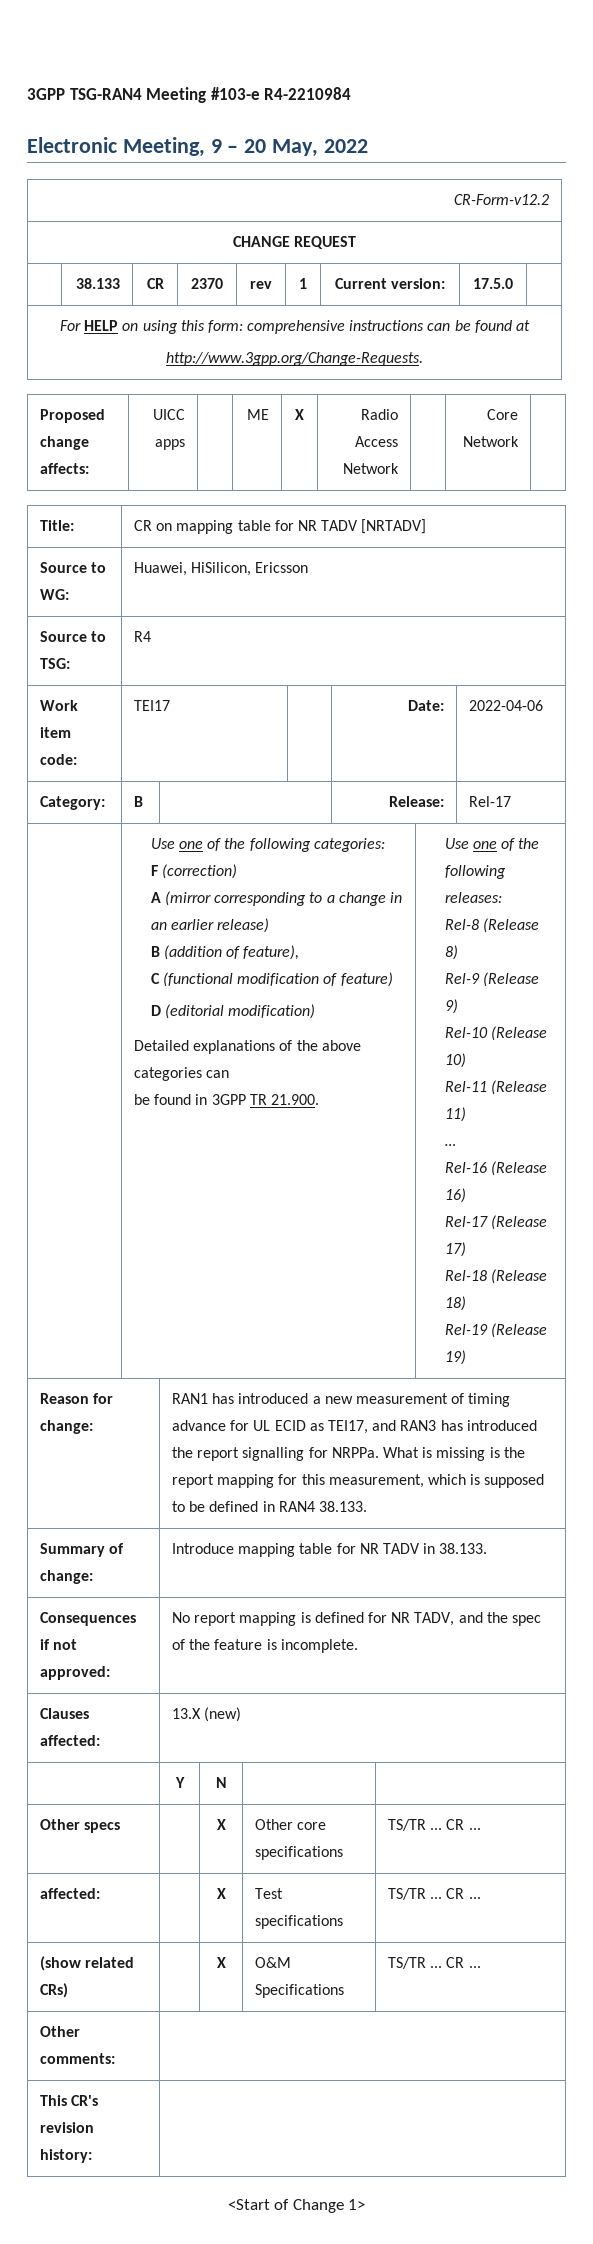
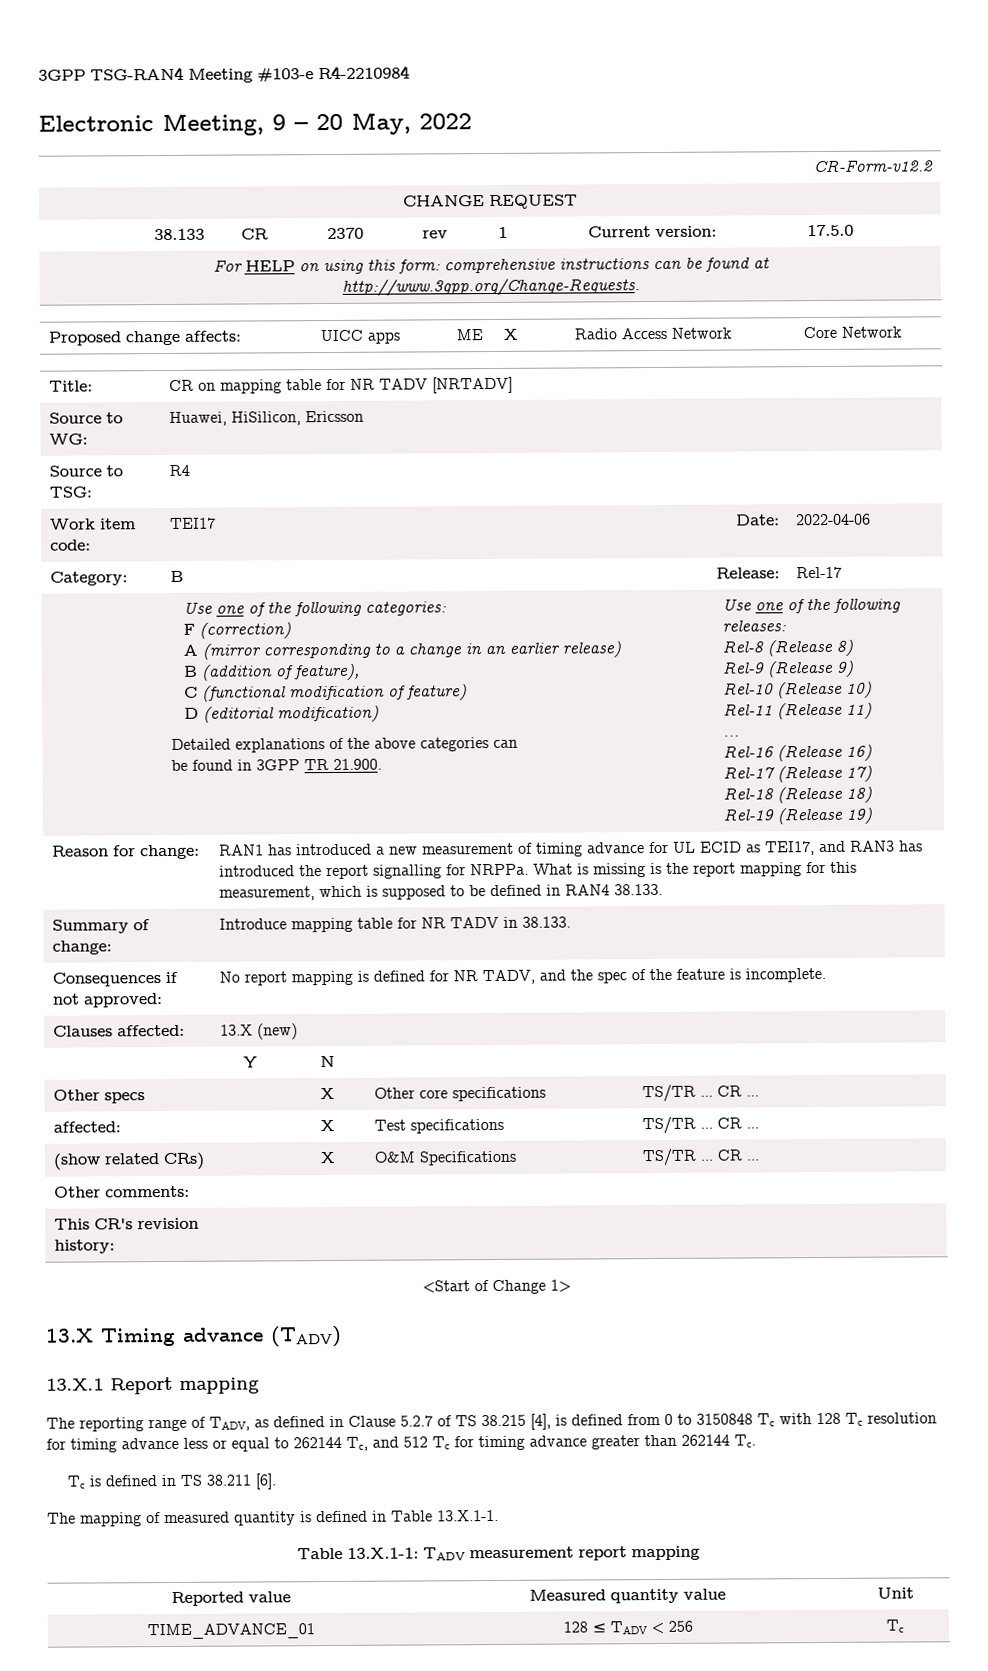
+ 13.X Timing advance (TADV)
+ 13.X.1 Report mapping
+ The reporting range of TADV, as defined in Clause 5.2.7 of TS 38.215 [4], is defined from 0 to 3150848 Tc with 128 Tc resolution for timing advance less or equal to 262144 Tc, and 512 Tc for timing advance greater than 262144 Tc.
+ Tc is defined in TS 38.211 [6].
+ The mapping of measured quantity is defined in Table 13.X.1-1.
+ Table 13.X.1-1: TADV measurement report mapping
+ Reported value | Measured quantity value | Unit
+ TIME_ADVANCE_01 | 128 ≤ TADV < 256 | Tc

